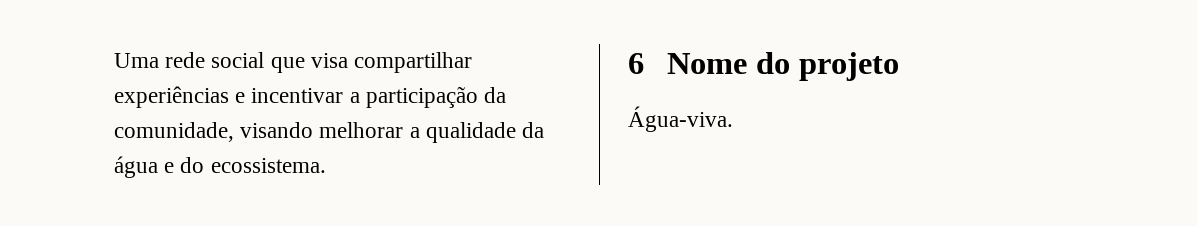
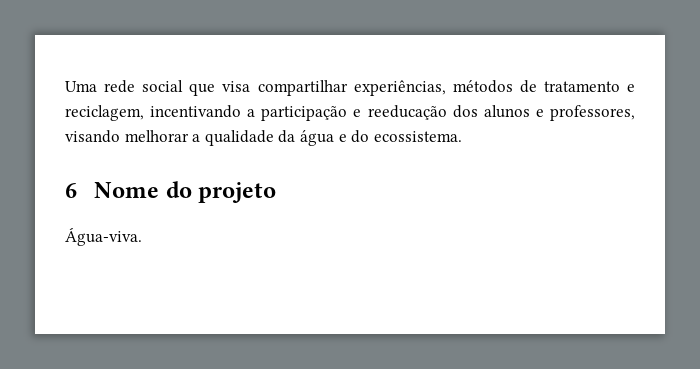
- Uma rede social que visa compartilhar experiências e incentivar a participação da comunidade, visando melhorar a qualidade da água e do ecossistema.
+ Uma rede social que visa compartilhar experiências, métodos de tratamento e reciclagem, incentivando a participação e reeducação dos alunos e professores, visando melhorar a qualidade da água e do ecossistema.

